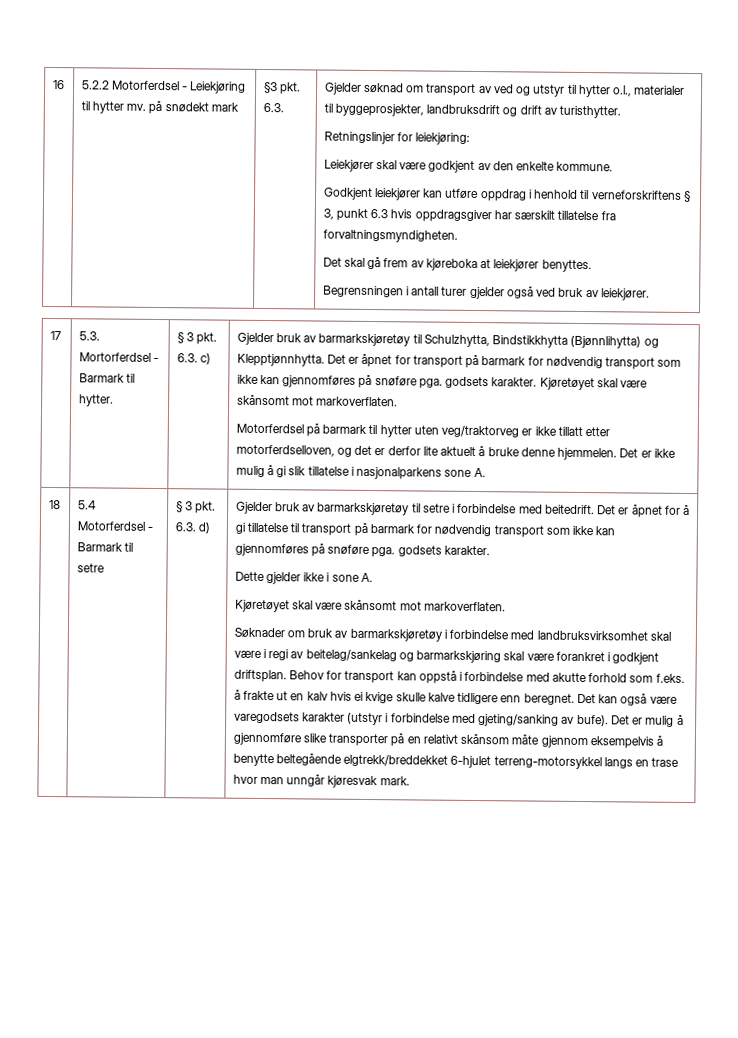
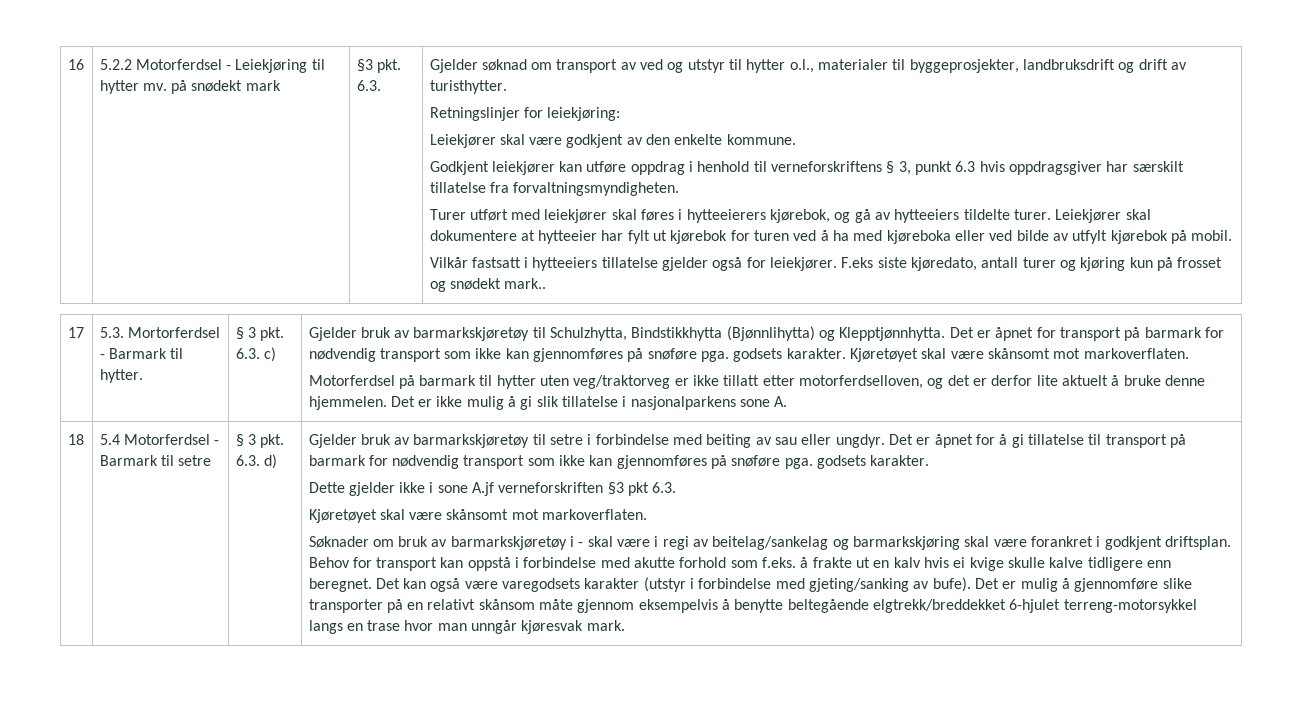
- Det skal gå frem av kjøreboka at leiekjører benyttes.
- Begrensningen i antall turer gjelder også ved bruk av leiekjører.
+ Turer utført med leiekjører skal føres i hytteeierers kjørebok, og gå av hytteeiers tildelte turer. Leiekjører skal dokumentere at hytteeier har fylt ut kjørebok for turen ved å ha med kjøreboka eller ved bilde av utfylt kjørebok på mobil.
+ Vilkår fastsatt i hytteeiers tillatelse gjelder også for leiekjører. F.eks siste kjøredato, antall turer og kjøring kun på frosset og snødekt mark..
- Gjelder bruk av barmarkskjøretøy til setre i forbindelse med beitedrift.
+ Gjelder bruk av barmarkskjøretøy til setre i forbindelse med beiting av sau eller ungdyr.
- Dette gjelder ikke i sone A.
+ Dette gjelder ikke i sone A.jf verneforskriften §3 pkt 6.3.
- Søknader om bruk av barmarkskjøretøy i forbindelse med landbruksvirksomhet skal være i regi av beitelag/sankelag og barmarkskjøring skal være forankret i godkjent driftsplan.
+ Søknader om bruk av barmarkskjøretøy i - skal være i regi av beitelag/sankelag og barmarkskjøring skal være forankret i godkjent driftsplan.

